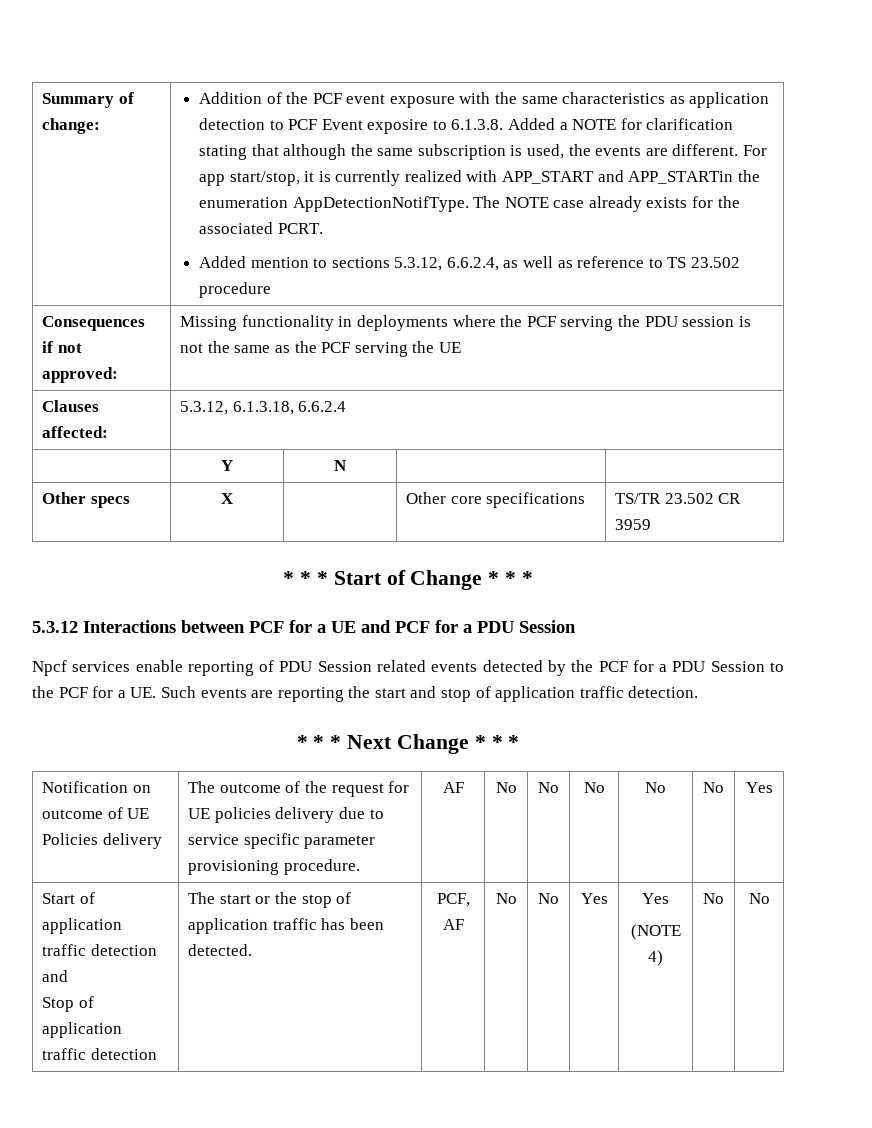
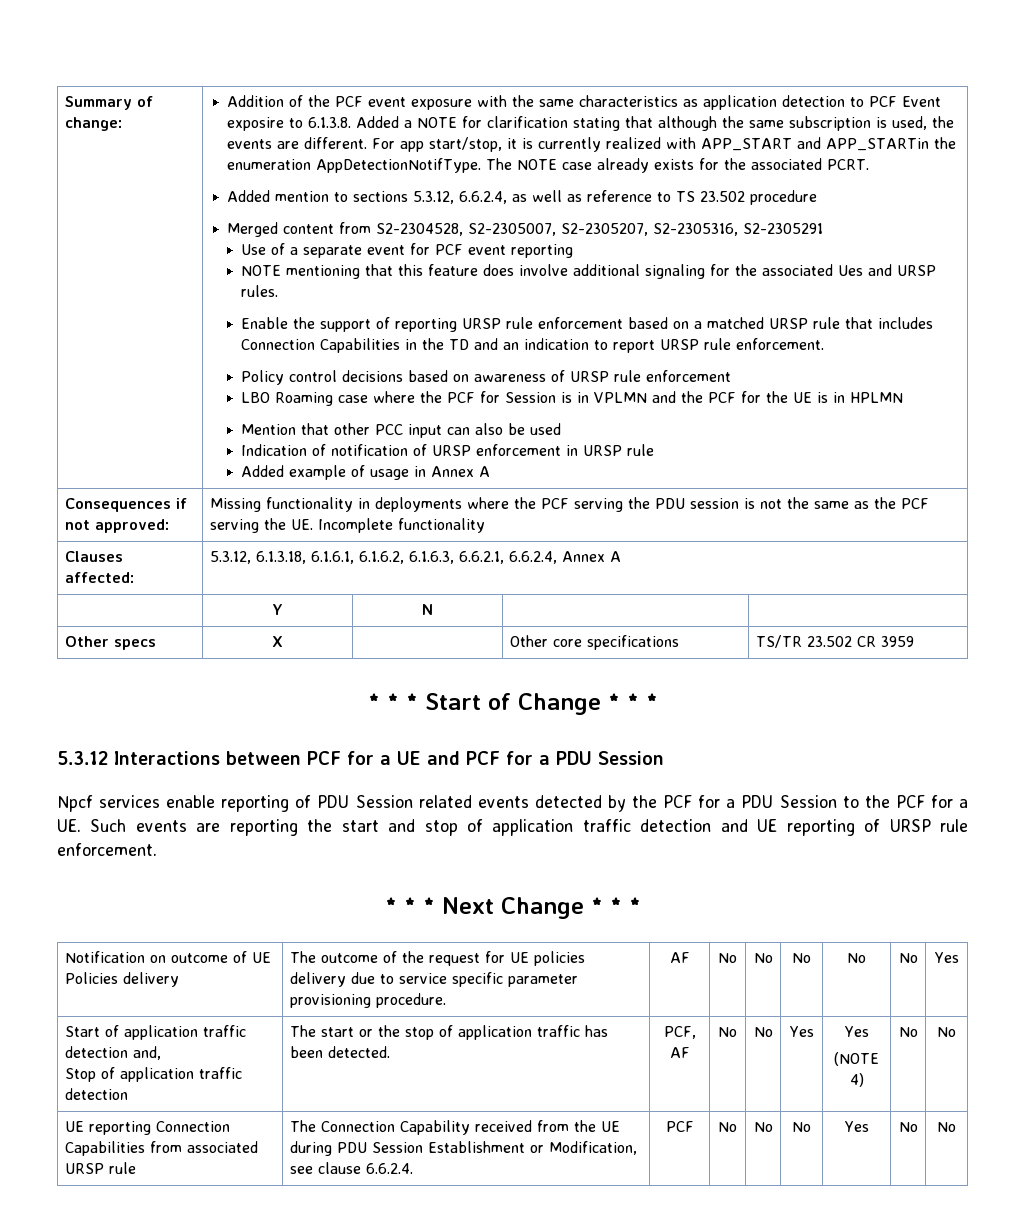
+ Merged content from S2-2304528, S2-2305007, S2-2305207, S2-2305316, S2-2305291
+ Use of a separate event for PCF event reporting
+ NOTE mentioning that this feature does involve additional signaling for the associated Ues and URSP rules.
+ Enable the support of reporting URSP rule enforcement based on a matched URSP rule that includes Connection Capabilities in the TD and an indication to report URSP rule enforcement.
+ Policy control decisions based on awareness of URSP rule enforcement
+ LBO Roaming case where the PCF for Session is in VPLMN and the PCF for the UE is in HPLMN
+ Mention that other PCC input can also be used
+ Indication of notification of URSP enforcement in URSP rule
+ Added example of usage in Annex A
- Consequences if not approved: | Missing functionality in deployments where the PCF serving the PDU session is not the same as the PCF serving the UE
+ Consequences if not approved: | Missing functionality in deployments where the PCF serving the PDU session is not the same as the PCF serving the UE. Incomplete functionality
- Clauses affected: | 5.3.12, 6.1.3.18, 6.6.2.4
+ Clauses affected: | 5.3.12, 6.1.3.18, 6.1.6.1, 6.1.6.2, 6.1.6.3, 6.6.2.1, 6.6.2.4, Annex A
- Npcf services enable reporting of PDU Session related events detected by the PCF for a PDU Session to the PCF for a UE. Such events are reporting the start and stop of application traffic detection.
+ Npcf services enable reporting of PDU Session related events detected by the PCF for a PDU Session to the PCF for a UE. Such events are reporting the start and stop of application traffic detection and UE reporting of URSP rule enforcement.
- Start of application traffic detection and
+ Start of application traffic detection and,
+ UE reporting Connection Capabilities from associated URSP rule | The Connection Capability received from the UE during PDU Session Establishment or Modification, see clause 6.6.2.4. | PCF | No | No | No | Yes | No | No

